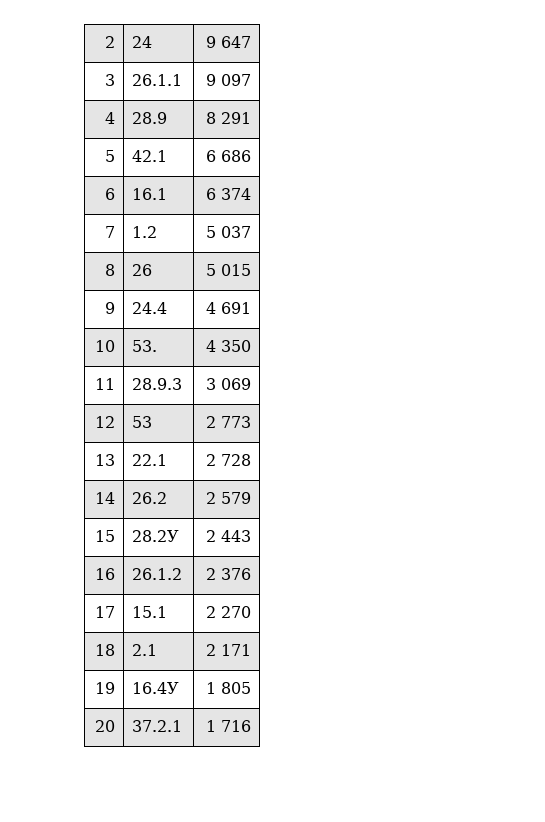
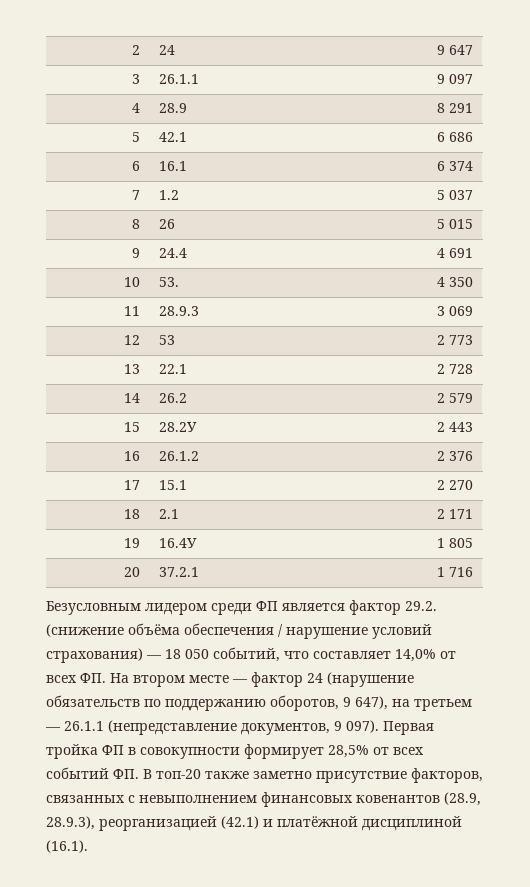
+ Безусловным лидером среди ФП является фактор 29.2. (снижение объёма обеспечения / нарушение условий страхования) — 18 050 событий, что составляет 14,0% от всех ФП. На втором месте — фактор 24 (нарушение обязательств по поддержанию оборотов, 9 647), на третьем — 26.1.1 (непредставление документов, 9 097). Первая тройка ФП в совокупности формирует 28,5% от всех событий ФП. В топ-20 также заметно присутствие факторов, связанных с невыполнением финансовых ковенантов (28.9, 28.9.3), реорганизацией (42.1) и платёжной дисциплиной (16.1).

